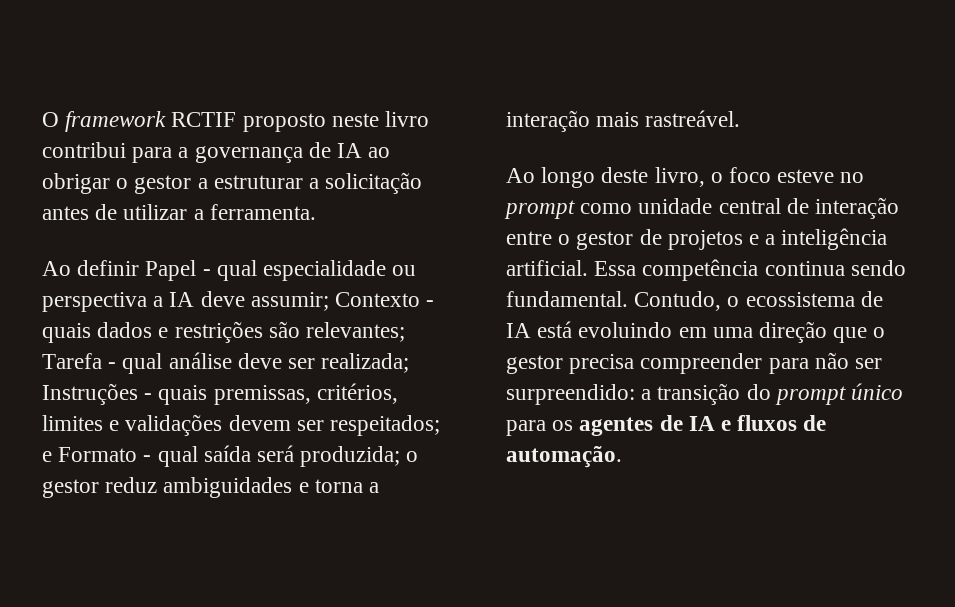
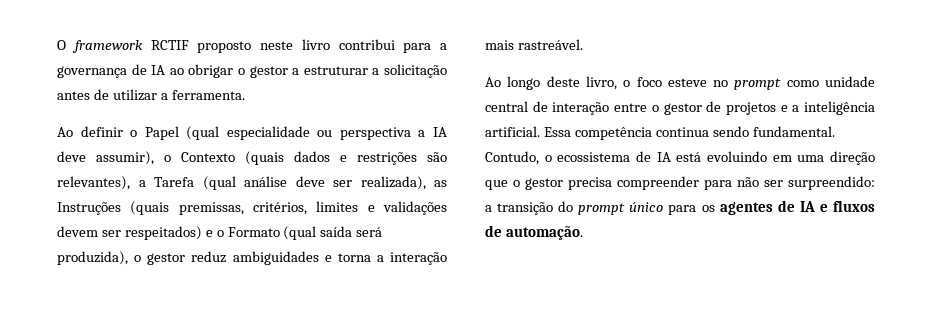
- Ao definir Papel - qual especialidade ou perspectiva a IA deve assumir; Contexto - quais dados e restrições são relevantes; Tarefa - qual análise deve ser realizada; Instruções - quais premissas, critérios, limites e validações devem ser respeitados; e Formato - qual saída será produzida; o gestor reduz ambiguidades e torna a interação mais rastreável.
+ Ao definir o Papel (qual especialidade ou perspectiva a IA deve assumir), o Contexto (quais dados e restrições são relevantes), a Tarefa (qual análise deve ser realizada), as Instruções (quais premissas, critérios, limites e validações devem ser respeitados) e o Formato (qual saída será produzida), o gestor reduz ambiguidades e torna a interação mais rastreável.

